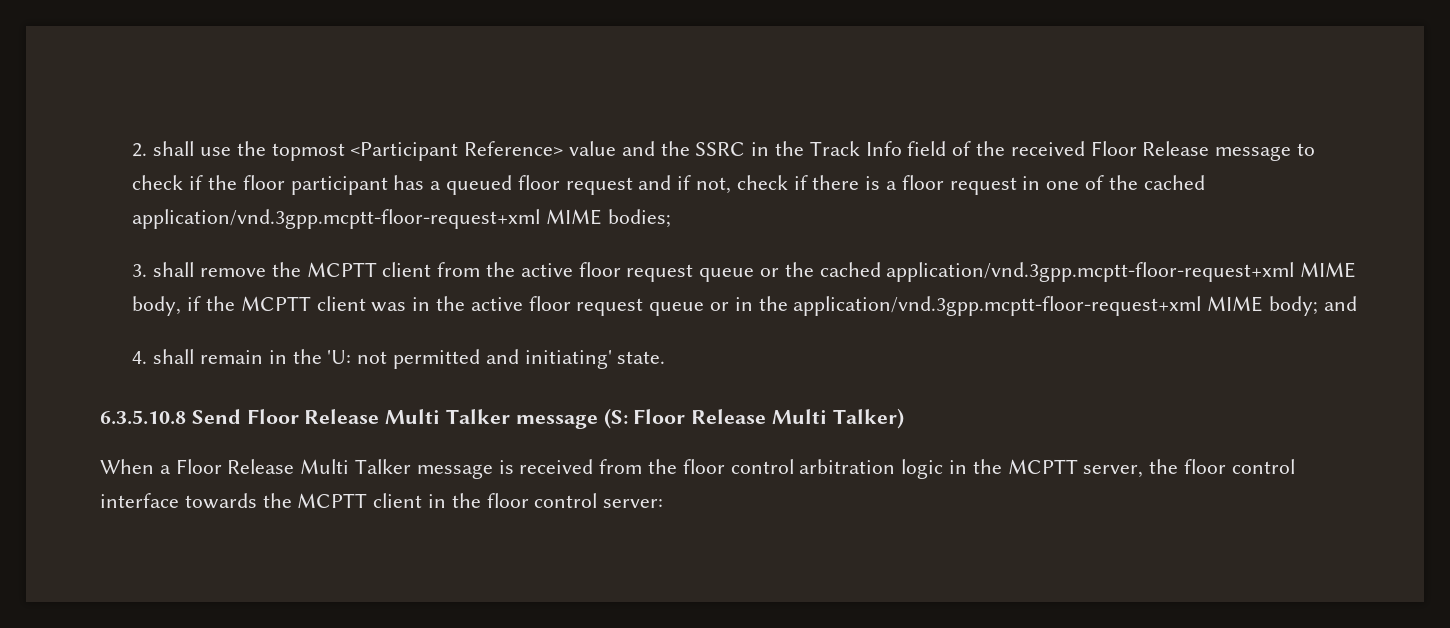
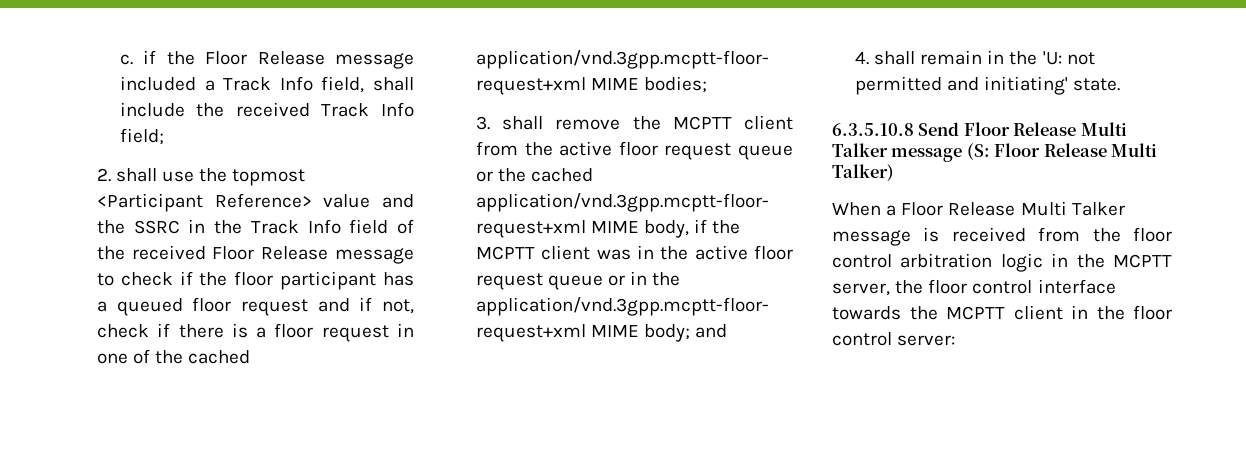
+ c. if the Floor Release message included a Track Info field, shall include the received Track Info field;

